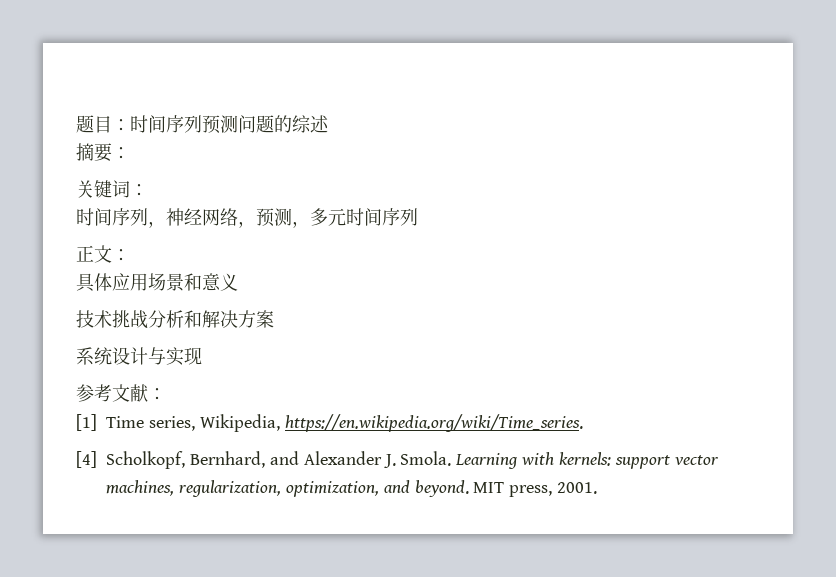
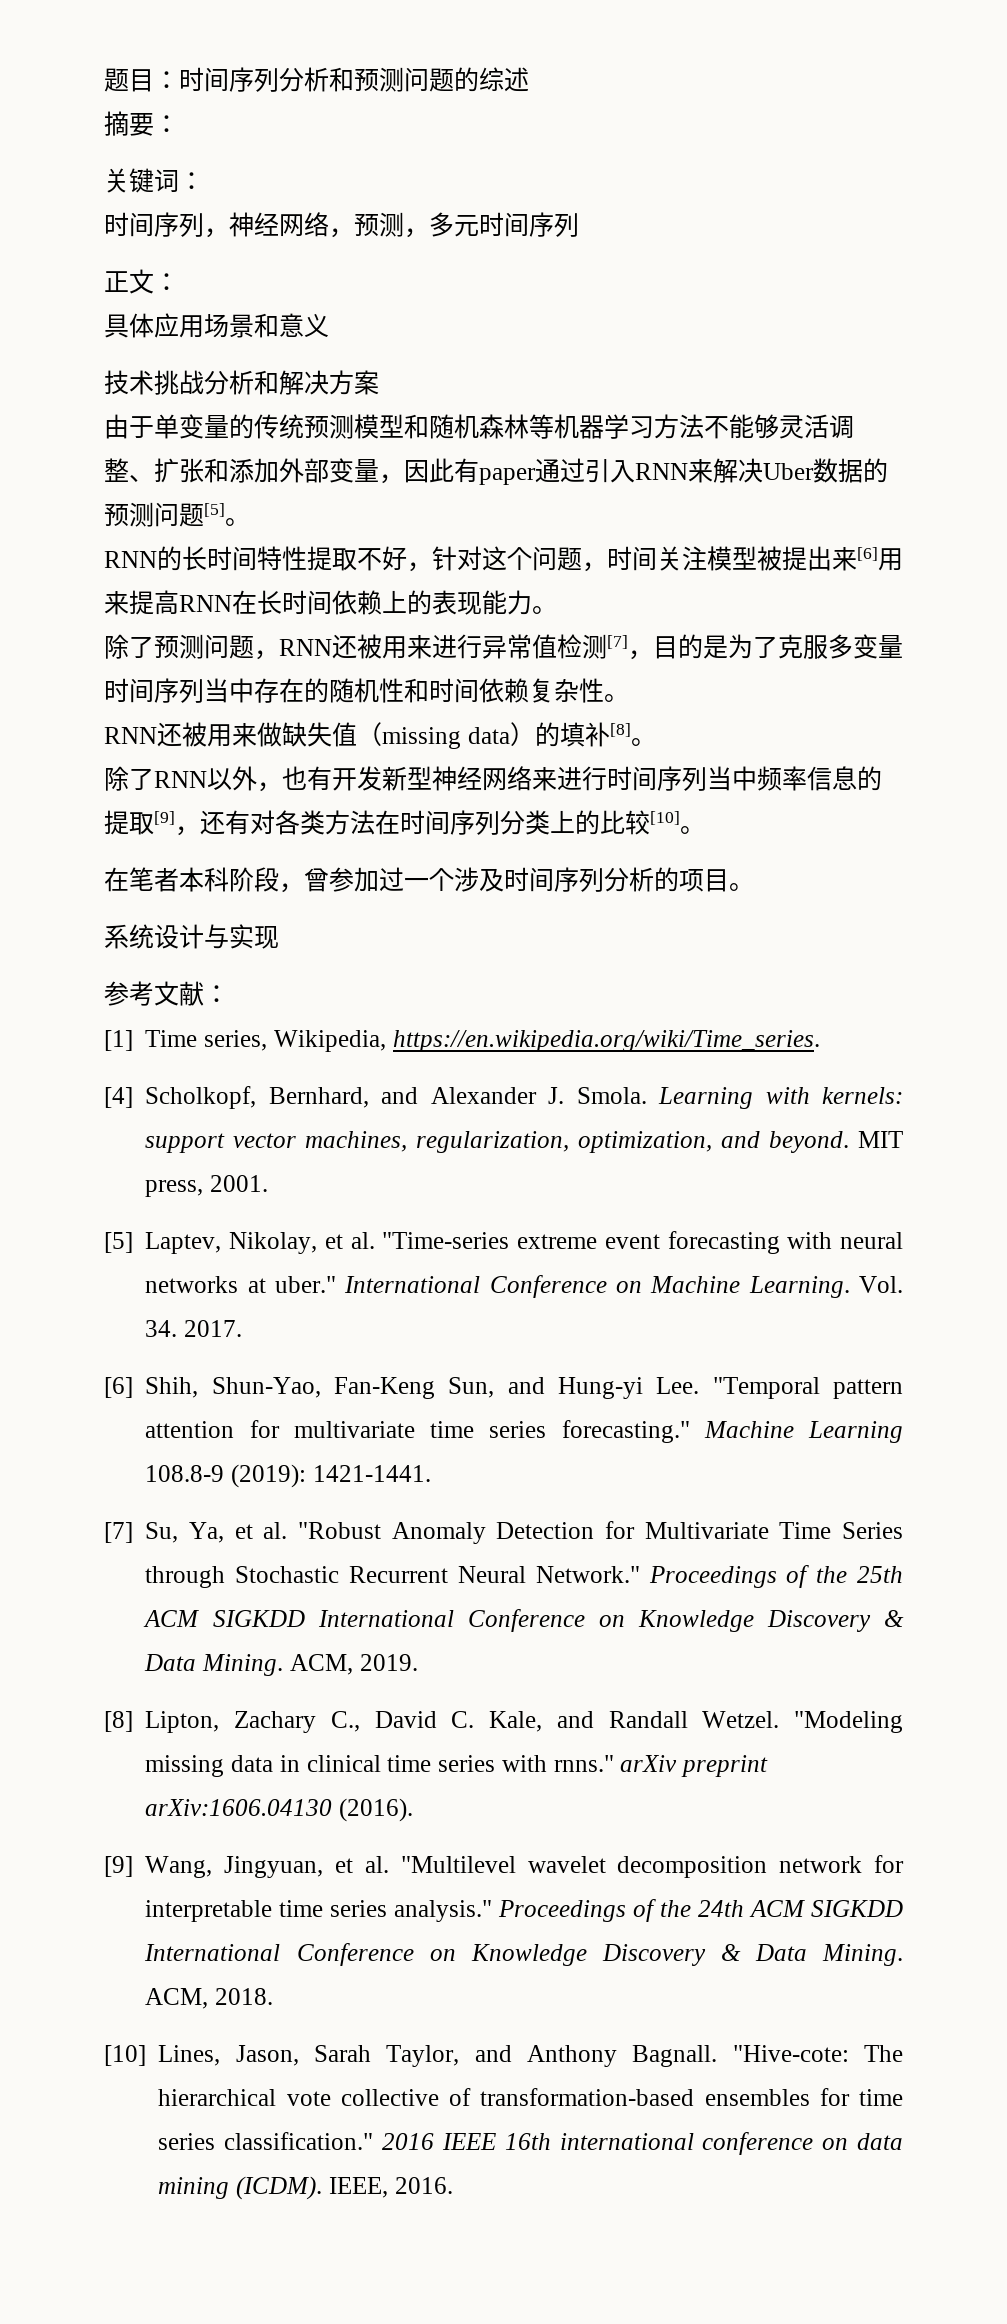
- 题目：时间序列预测问题的综述
+ 题目：时间序列分析和预测问题的综述
+ 由于单变量的传统预测模型和随机森林等机器学习方法不能够灵活调整、扩张和添加外部变量，因此有paper通过引入RNN来解决Uber数据的预测问题[5]。
+ RNN的长时间特性提取不好，针对这个问题，时间关注模型被提出来[6]用来提高RNN在长时间依赖上的表现能力。
+ 除了预测问题，RNN还被用来进行异常值检测[7]，目的是为了克服多变量时间序列当中存在的随机性和时间依赖复杂性。
+ RNN还被用来做缺失值（missing data）的填补[8]。
+ 除了RNN以外，也有开发新型神经网络来进行时间序列当中频率信息的提取[9]，还有对各类方法在时间序列分类上的比较[10]。
+ 在笔者本科阶段，曾参加过一个涉及时间序列分析的项目。
+ [5] Laptev, Nikolay, et al. "Time-series extreme event forecasting with neural networks at uber." International Conference on Machine Learning. Vol. 34. 2017.
+ [6] Shih, Shun-Yao, Fan-Keng Sun, and Hung-yi Lee. "Temporal pattern attention for multivariate time series forecasting." Machine Learning 108.8-9 (2019): 1421-1441.
+ [7] Su, Ya, et al. "Robust Anomaly Detection for Multivariate Time Series through Stochastic Recurrent Neural Network." Proceedings of the 25th ACM SIGKDD International Conference on Knowledge Discovery & Data Mining. ACM, 2019.
+ [8] Lipton, Zachary C., David C. Kale, and Randall Wetzel. "Modeling missing data in clinical time series with rnns." arXiv preprint arXiv:1606.04130 (2016).
+ [9] Wang, Jingyuan, et al. "Multilevel wavelet decomposition network for interpretable time series analysis." Proceedings of the 24th ACM SIGKDD International Conference on Knowledge Discovery & Data Mining. ACM, 2018.
+ [10] Lines, Jason, Sarah Taylor, and Anthony Bagnall. "Hive-cote: The hierarchical vote collective of transformation-based ensembles for time series classification." 2016 IEEE 16th international conference on data mining (ICDM). IEEE, 2016.

